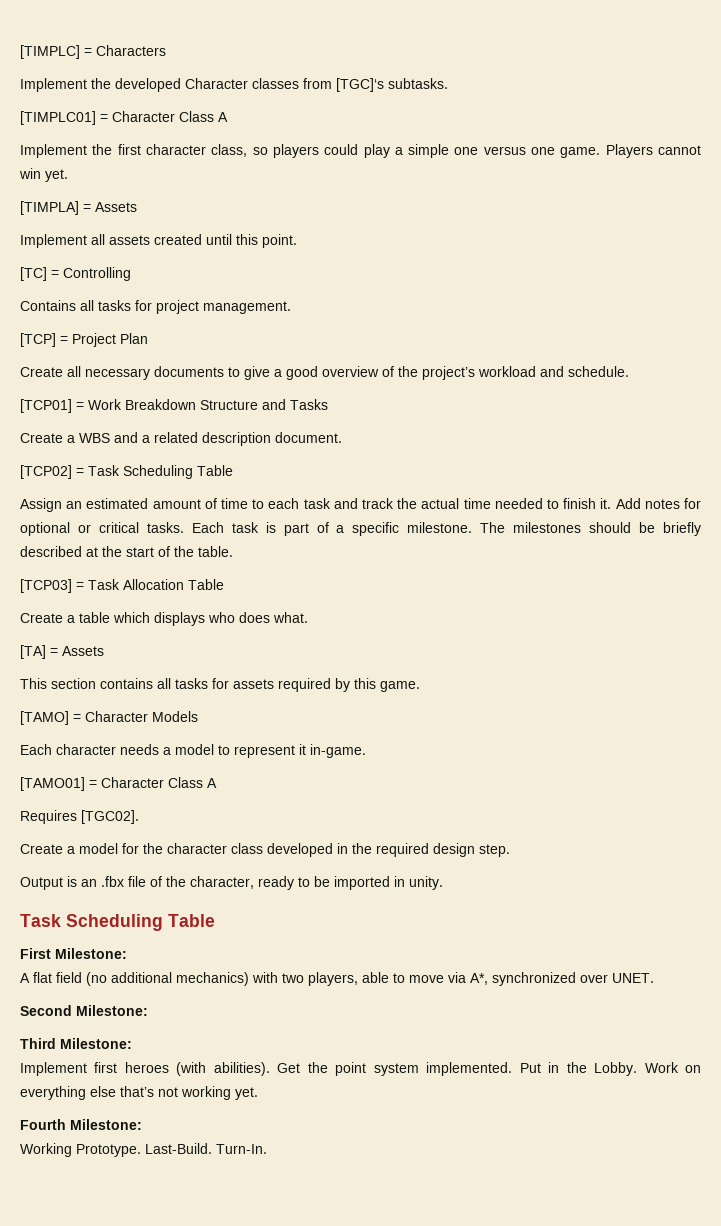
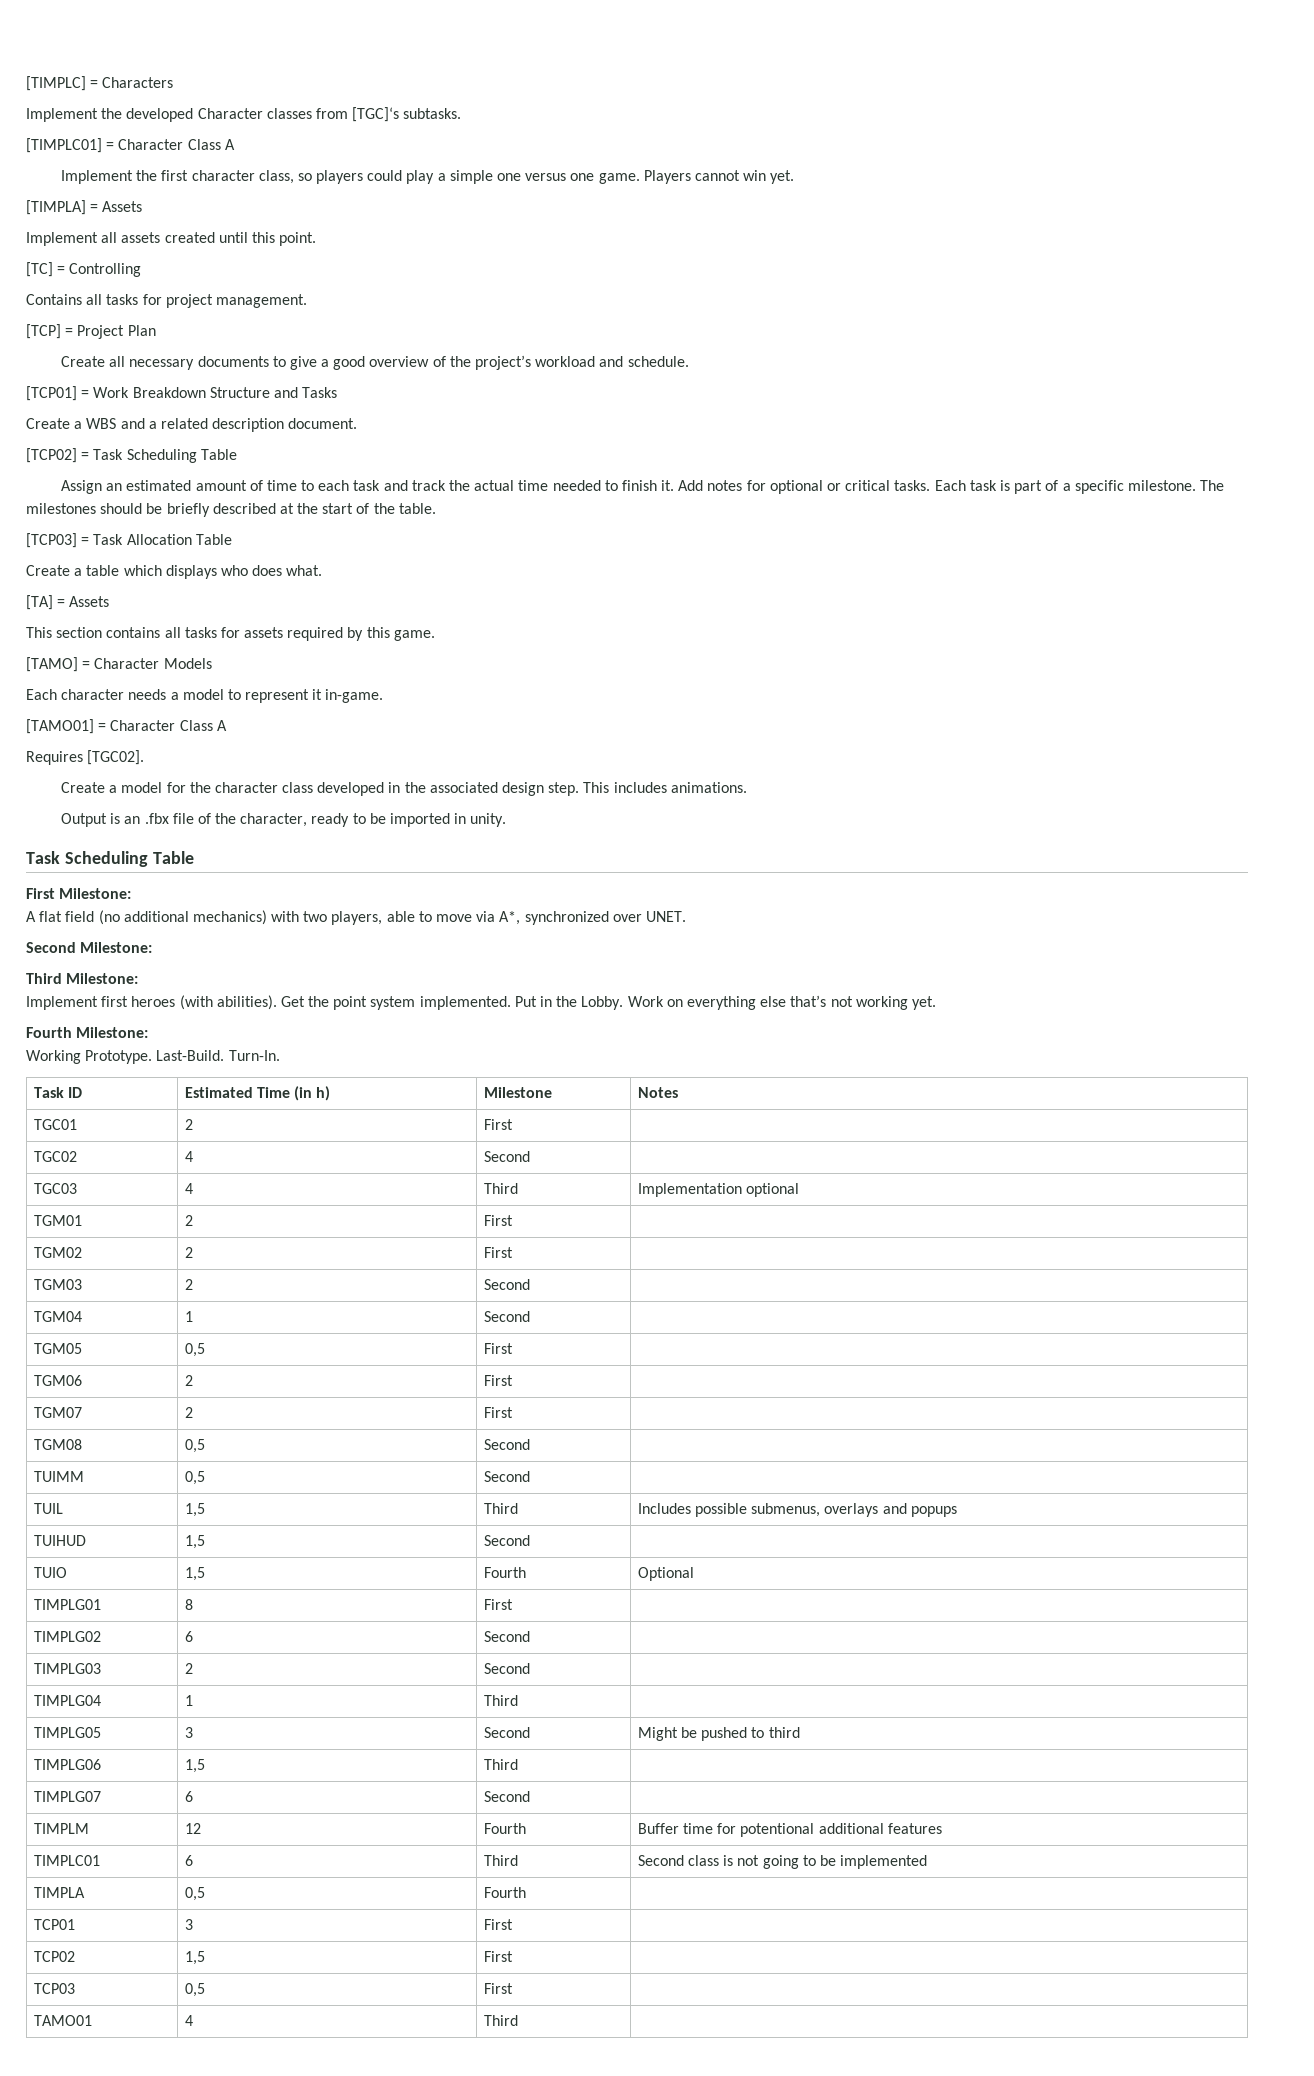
- Create a model for the character class developed in the required design step.
+ Create a model for the character class developed in the associated design step. This includes animations.
+ Task ID | Estimated Time (in h) | Milestone | Notes
+ TGC01 | 2 | First |
+ TGC02 | 4 | Second |
+ TGC03 | 4 | Third | Implementation optional
+ TGM01 | 2 | First |
+ TGM02 | 2 | First |
+ TGM03 | 2 | Second |
+ TGM04 | 1 | Second |
+ TGM05 | 0,5 | First |
+ TGM06 | 2 | First |
+ TGM07 | 2 | First |
+ TGM08 | 0,5 | Second |
+ TUIMM | 0,5 | Second |
+ TUIL | 1,5 | Third | Includes possible submenus, overlays and popups
+ TUIHUD | 1,5 | Second |
+ TUIO | 1,5 | Fourth | Optional
+ TIMPLG01 | 8 | First |
+ TIMPLG02 | 6 | Second |
+ TIMPLG03 | 2 | Second |
+ TIMPLG04 | 1 | Third |
+ TIMPLG05 | 3 | Second | Might be pushed to third
+ TIMPLG06 | 1,5 | Third |
+ TIMPLG07 | 6 | Second |
+ TIMPLM | 12 | Fourth | Buffer time for potentional additional features
+ TIMPLC01 | 6 | Third | Second class is not going to be implemented
+ TIMPLA | 0,5 | Fourth |
+ TCP01 | 3 | First |
+ TCP02 | 1,5 | First |
+ TCP03 | 0,5 | First |
+ TAMO01 | 4 | Third |

